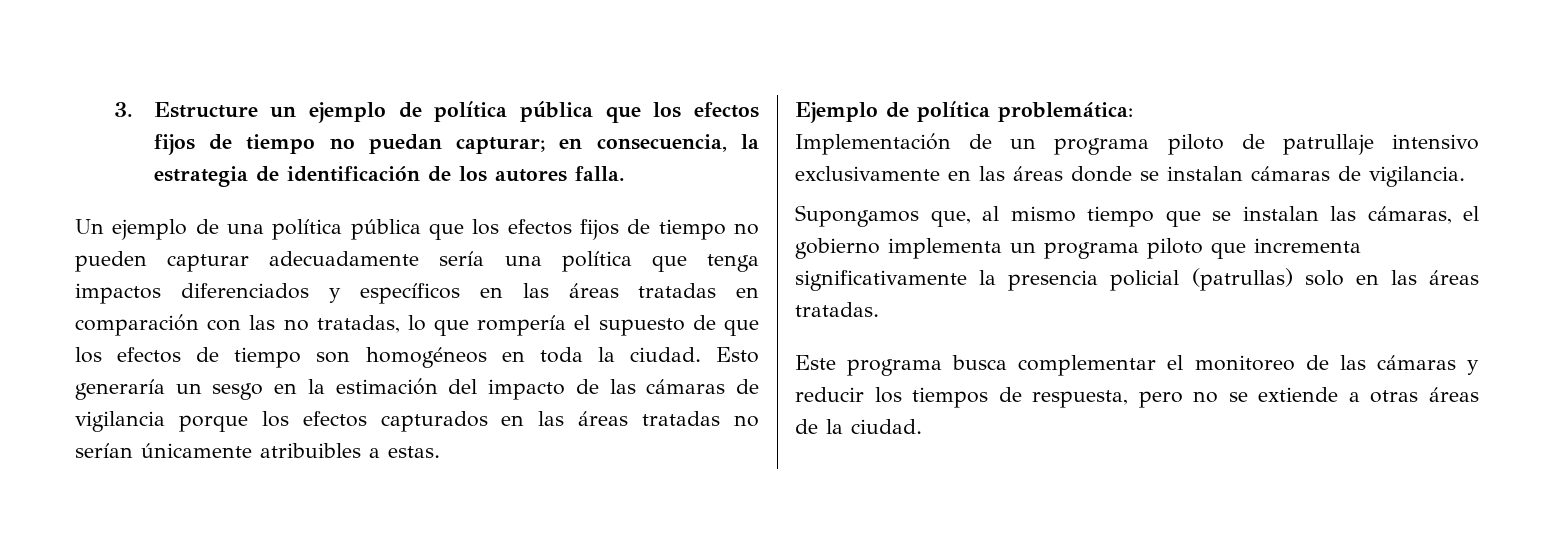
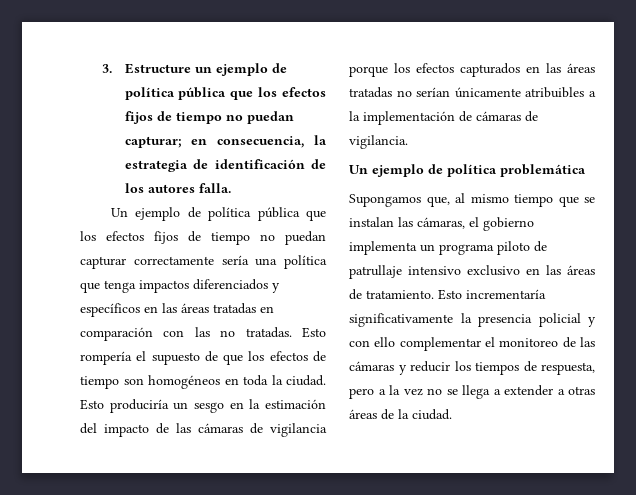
- Un ejemplo de una política pública que los efectos fijos de tiempo no pueden capturar adecuadamente sería una política que tenga impactos diferenciados y específicos en las áreas tratadas en comparación con las no tratadas, lo que rompería el supuesto de que los efectos de tiempo son homogéneos en toda la ciudad.
+ Un ejemplo de política pública que los efectos fijos de tiempo no puedan capturar correctamente sería una política que tenga impactos diferenciados y específicos en las áreas tratadas en comparación con las no tratadas. Esto rompería el supuesto de que los efectos de tiempo son homogéneos en toda la ciudad.
- Esto generaría un sesgo en la estimación del impacto de las cámaras de vigilancia porque los efectos capturados en las áreas tratadas no serían únicamente atribuibles a estas.
- Ejemplo de política problemática:
- Implementación de un programa piloto de patrullaje intensivo exclusivamente en las áreas donde se instalan cámaras de vigilancia.
+ Esto produciría un sesgo en la estimación del impacto de las cámaras de vigilancia porque los efectos capturados en las áreas tratadas no serían únicamente atribuibles a la implementación de cámaras de vigilancia.
+ Un ejemplo de política problemática
- Supongamos que, al mismo tiempo que se instalan las cámaras, el gobierno implementa un programa piloto que incrementa significativamente la presencia policial (patrullas) solo en las áreas tratadas.
- Este programa busca complementar el monitoreo de las cámaras y reducir los tiempos de respuesta, pero no se extiende a otras áreas de la ciudad.
+ Supongamos que, al mismo tiempo que se instalan las cámaras, el gobierno implementa un programa piloto de patrullaje intensivo exclusivo en las áreas de tratamiento. Esto incrementaría significativamente la presencia policial y con ello complementar el monitoreo de las cámaras y reducir los tiempos de respuesta, pero a la vez no se llega a extender a otras áreas de la ciudad.

